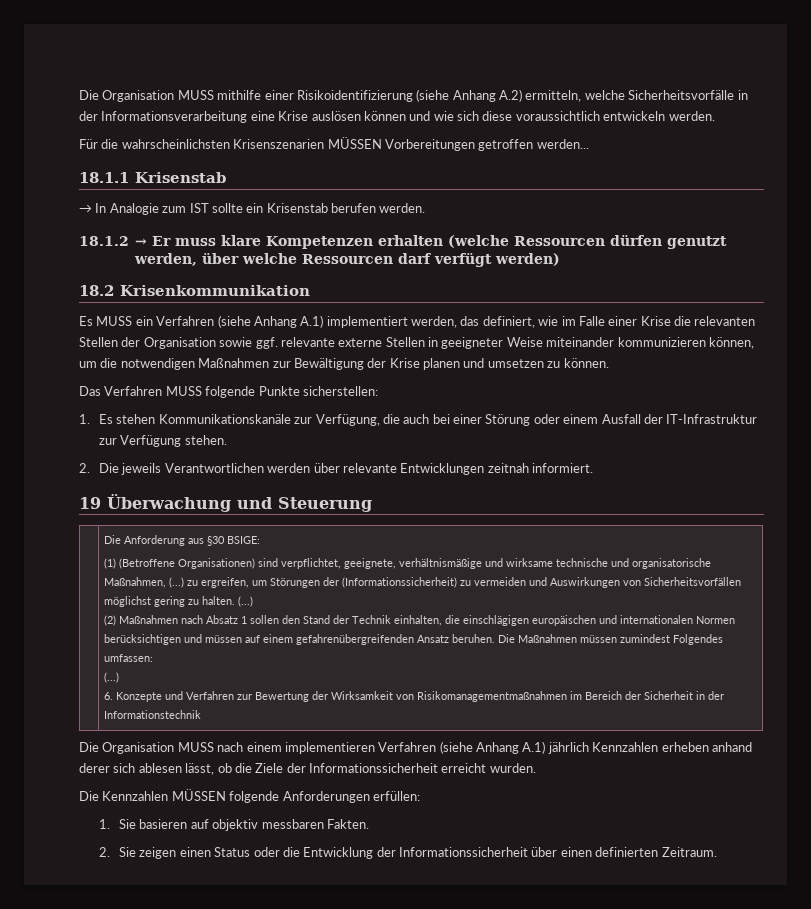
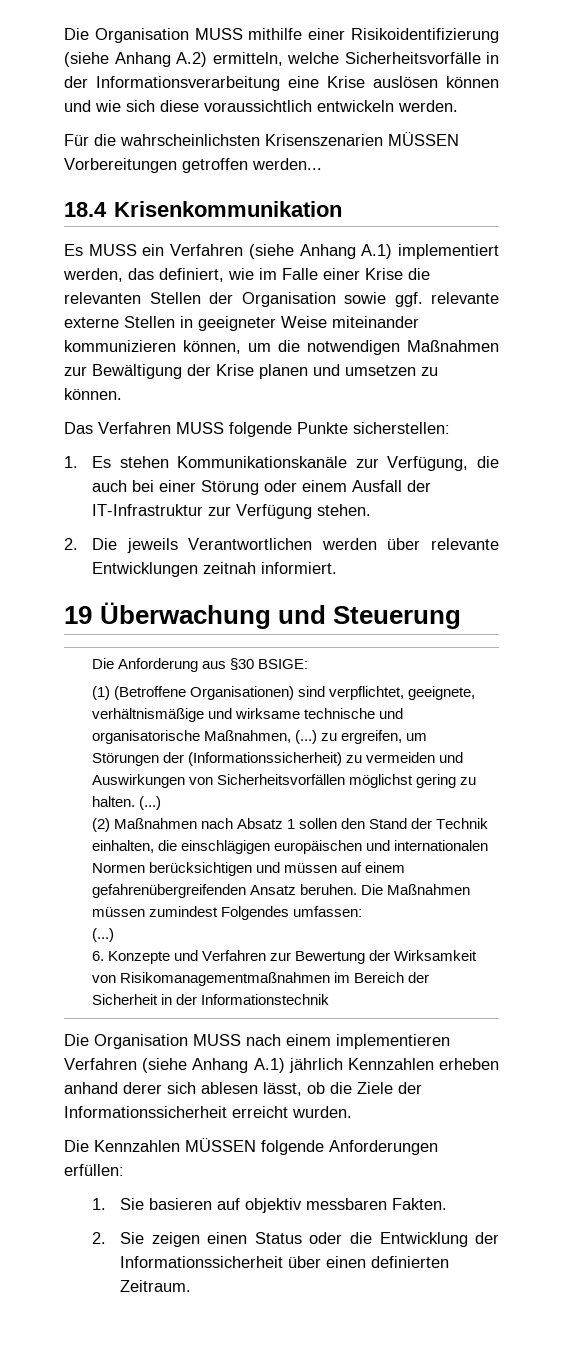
- 18.1.1 Krisenstab
- → In Analogie zum IST sollte ein Krisenstab berufen werden.
- 18.1.2 → Er muss klare Kompetenzen erhalten (welche Ressourcen dürfen genutzt werden, über welche Ressourcen darf verfügt werden)
- 18.2 Krisenkommunikation
+ 18.4 Krisenkommunikation

